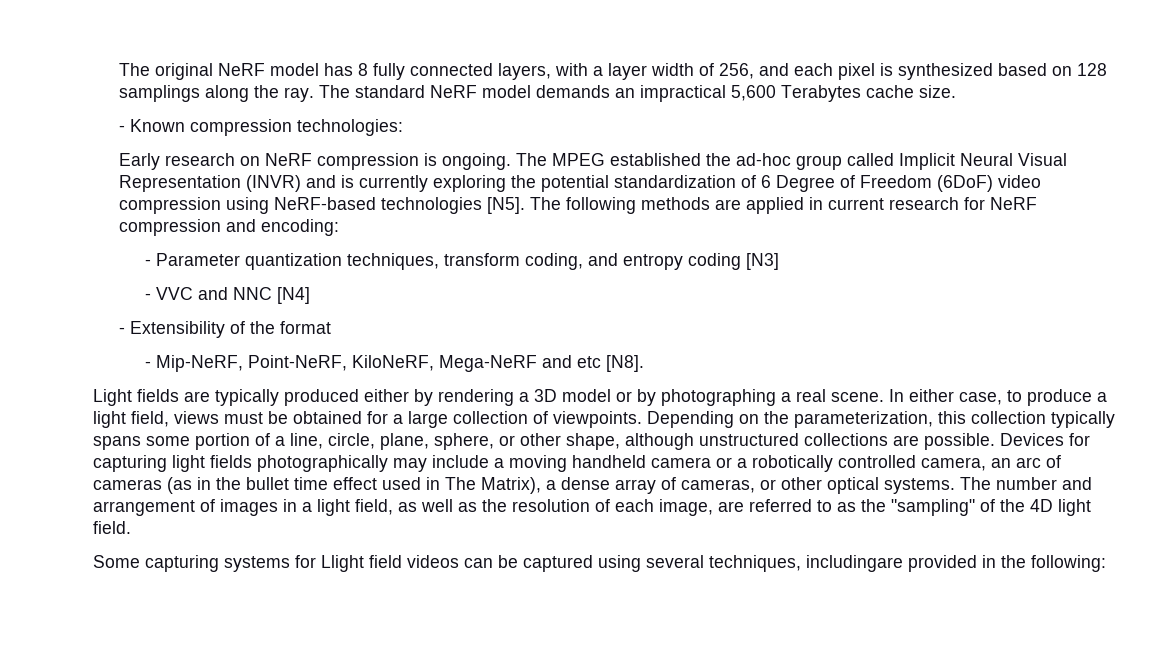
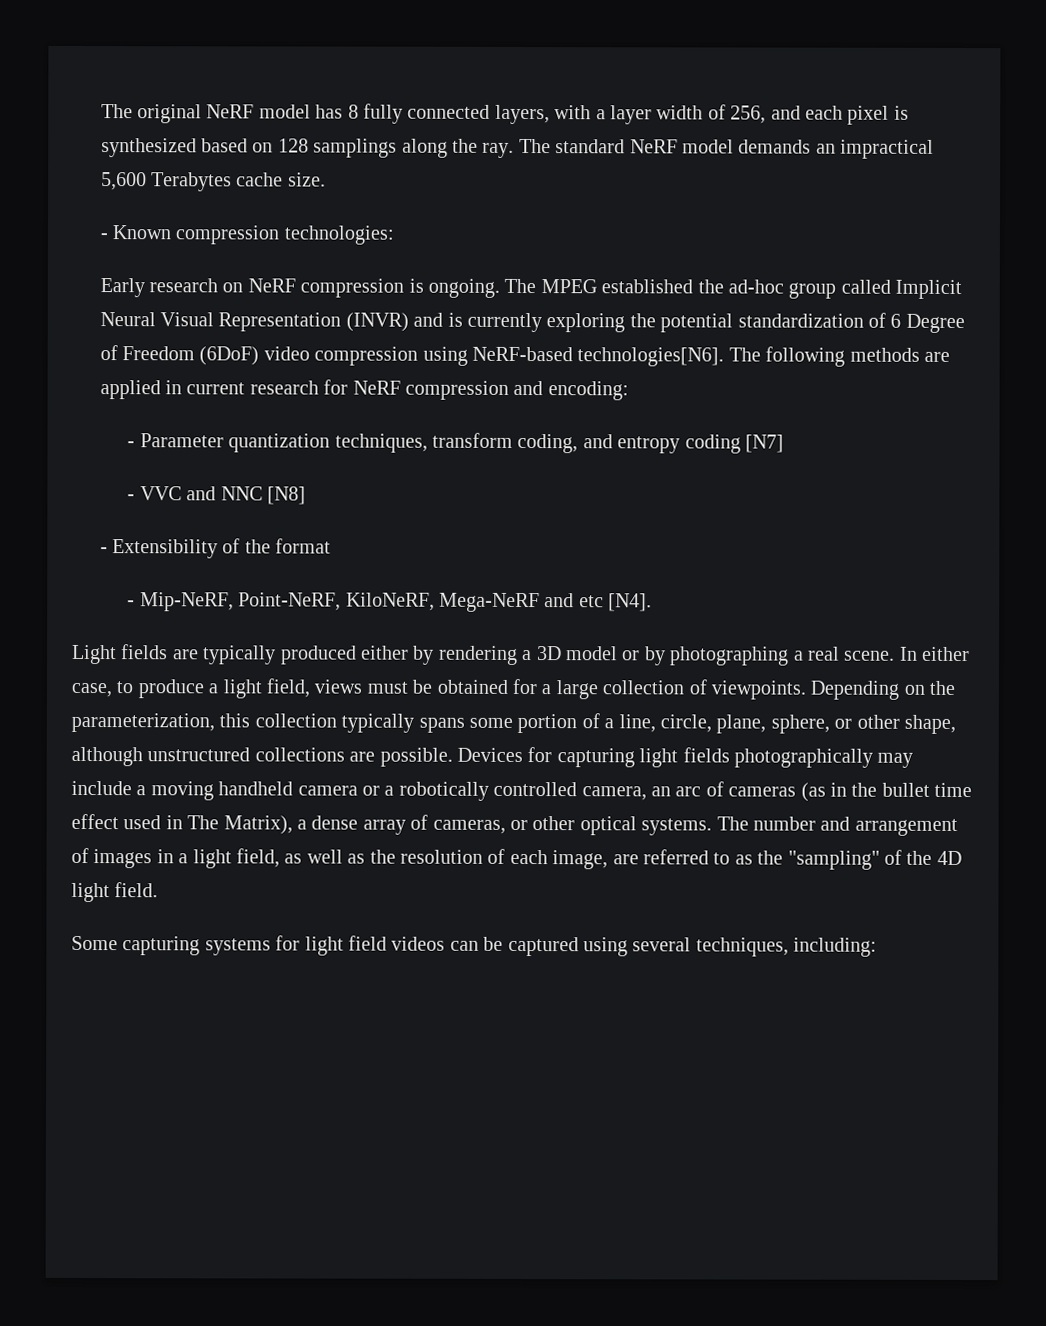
- The MPEG established the ad-hoc group called Implicit Neural Visual Representation (INVR) and is currently exploring the potential standardization of 6 Degree of Freedom (6DoF) video compression using NeRF-based technologies [N5]. The following methods are applied in current research for NeRF compression and encoding:
+ The MPEG established the ad-hoc group called Implicit Neural Visual Representation (INVR) and is currently exploring the potential standardization of 6 Degree of Freedom (6DoF) video compression using NeRF-based technologies[N6]. The following methods are applied in current research for NeRF compression and encoding:
- - Parameter quantization techniques, transform coding, and entropy coding [N3]
+ - Parameter quantization techniques, transform coding, and entropy coding [N7]
- - VVC and NNC [N4]
+ - VVC and NNC [N8]
- - Mip-NeRF, Point-NeRF, KiloNeRF, Mega-NeRF and etc [N8].
+ - Mip-NeRF, Point-NeRF, KiloNeRF, Mega-NeRF and etc [N4].
- Some capturing systems for Llight field videos can be captured using several techniques, includingare provided in the following:
+ Some capturing systems for light field videos can be captured using several techniques, including:

